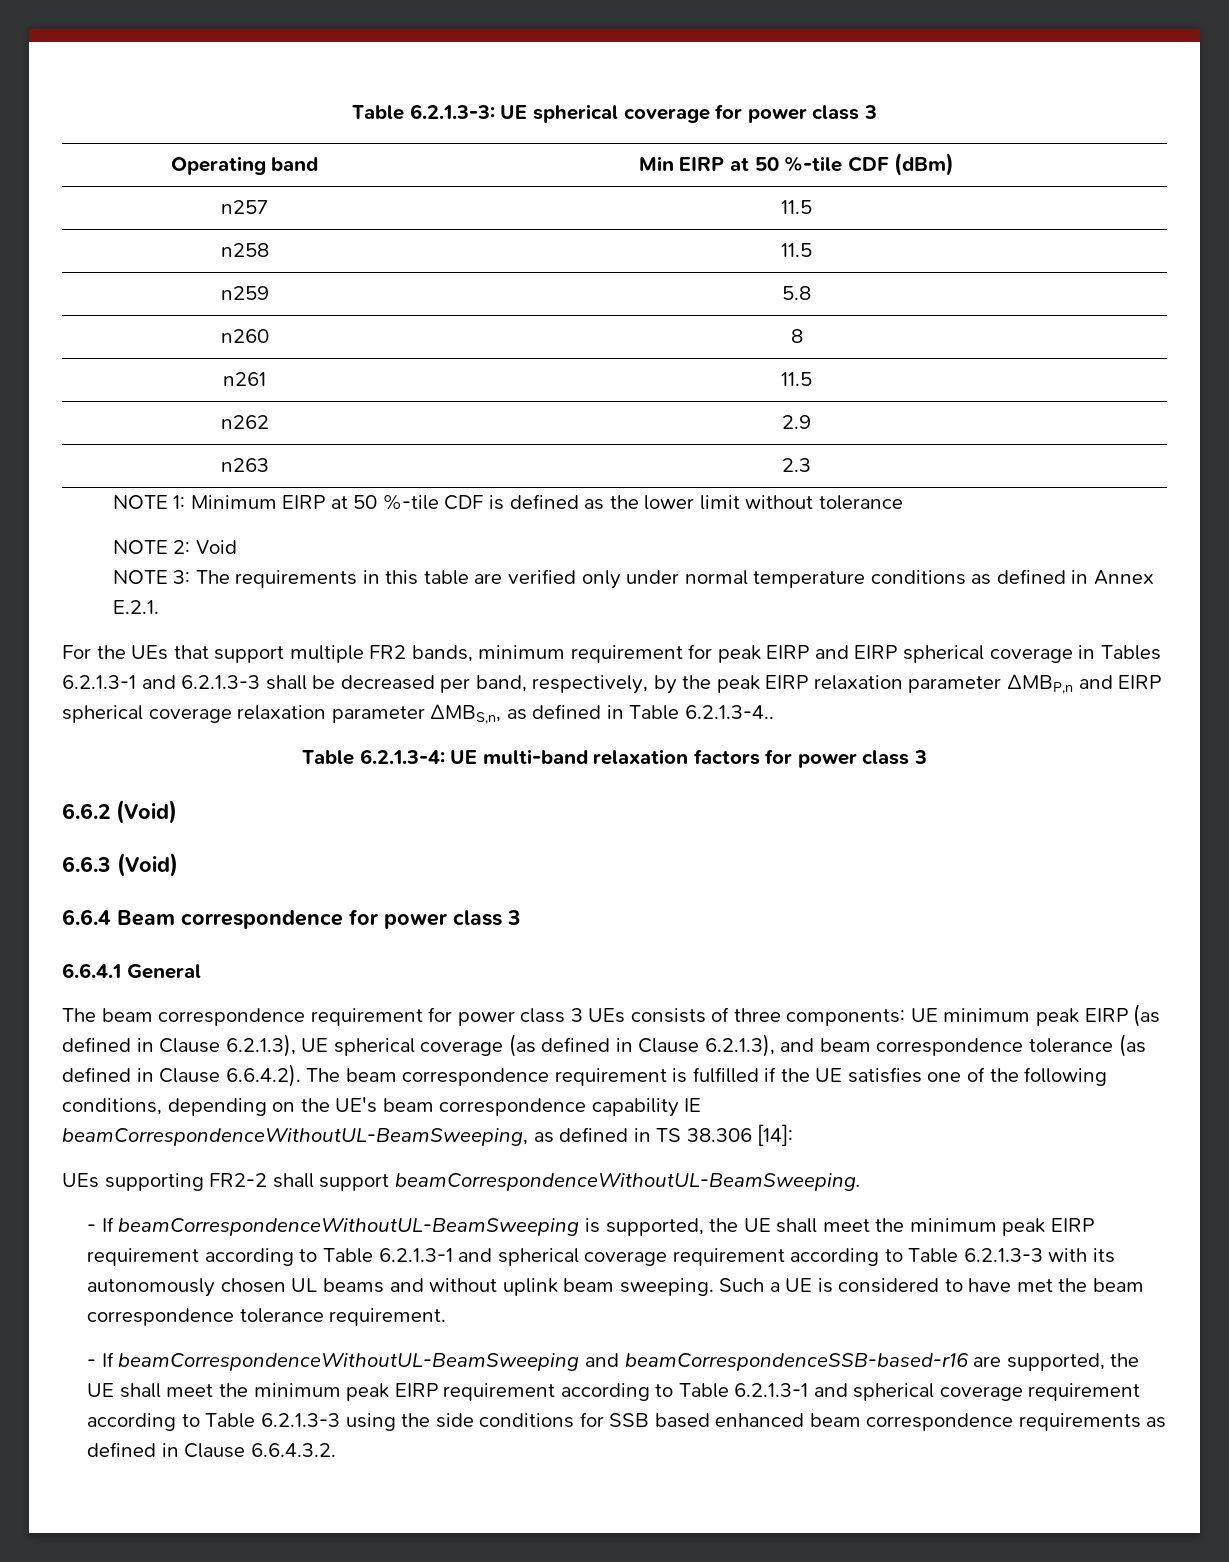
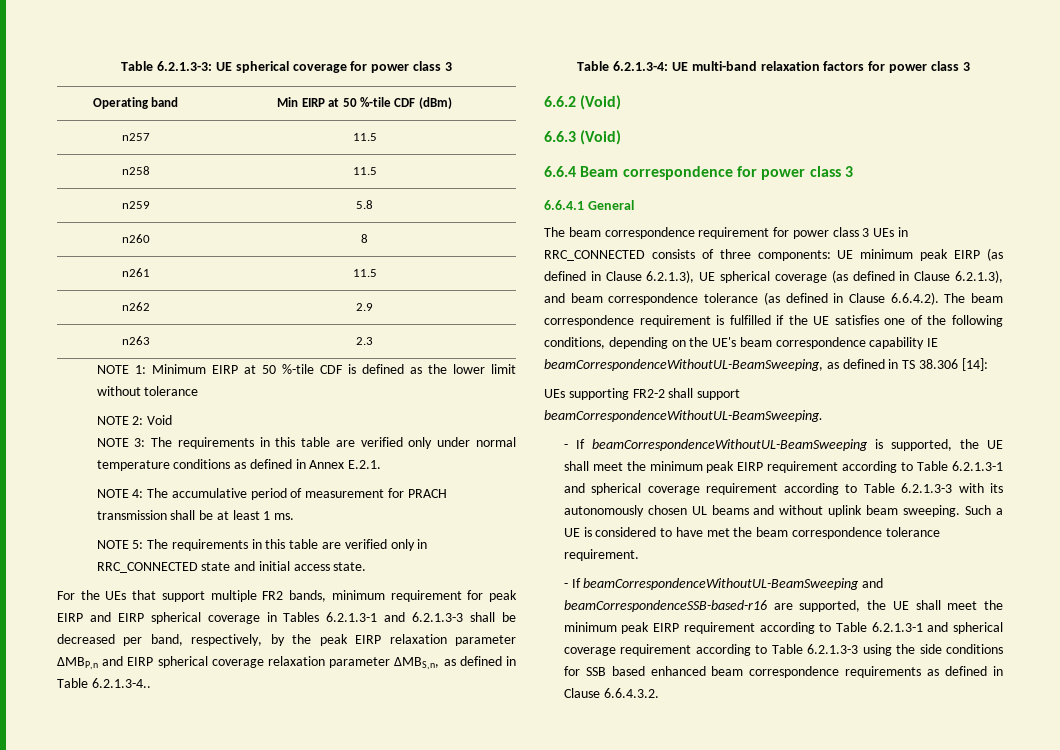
+ NOTE 4: The accumulative period of measurement for PRACH transmission shall be at least 1 ms.
+ NOTE 5: The requirements in this table are verified only in RRC_CONNECTED state and initial access state.
- The beam correspondence requirement for power class 3 UEs consists of three components:
+ The beam correspondence requirement for power class 3 UEs in RRC_CONNECTED consists of three components:

